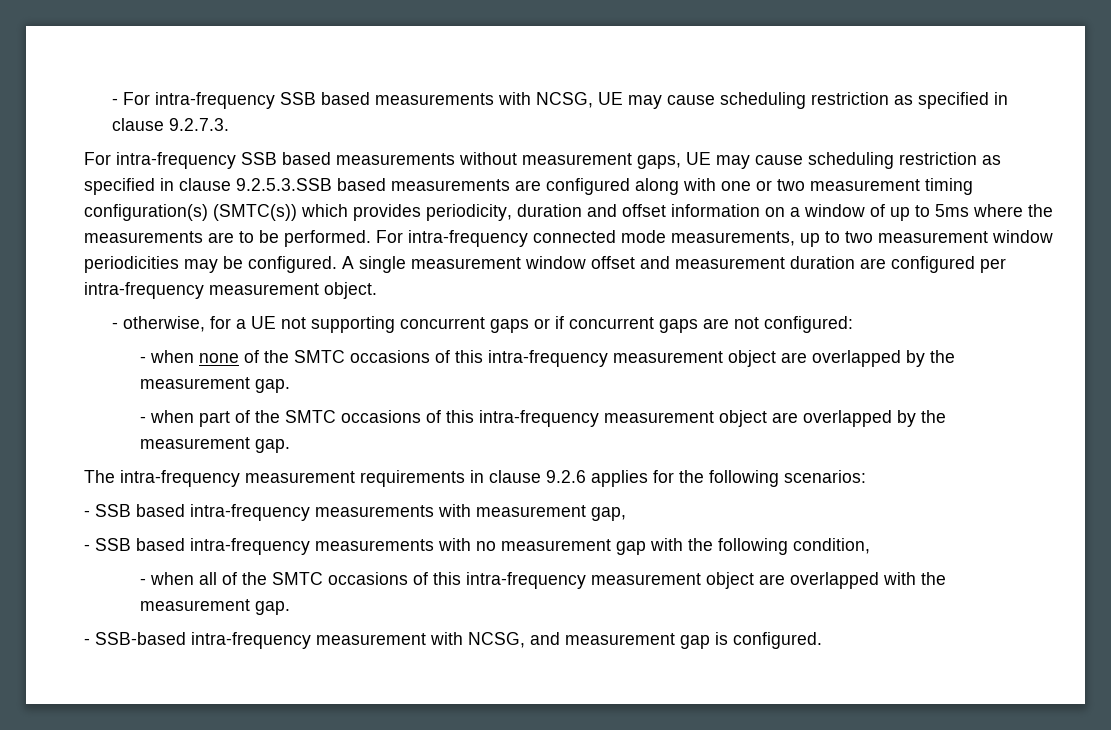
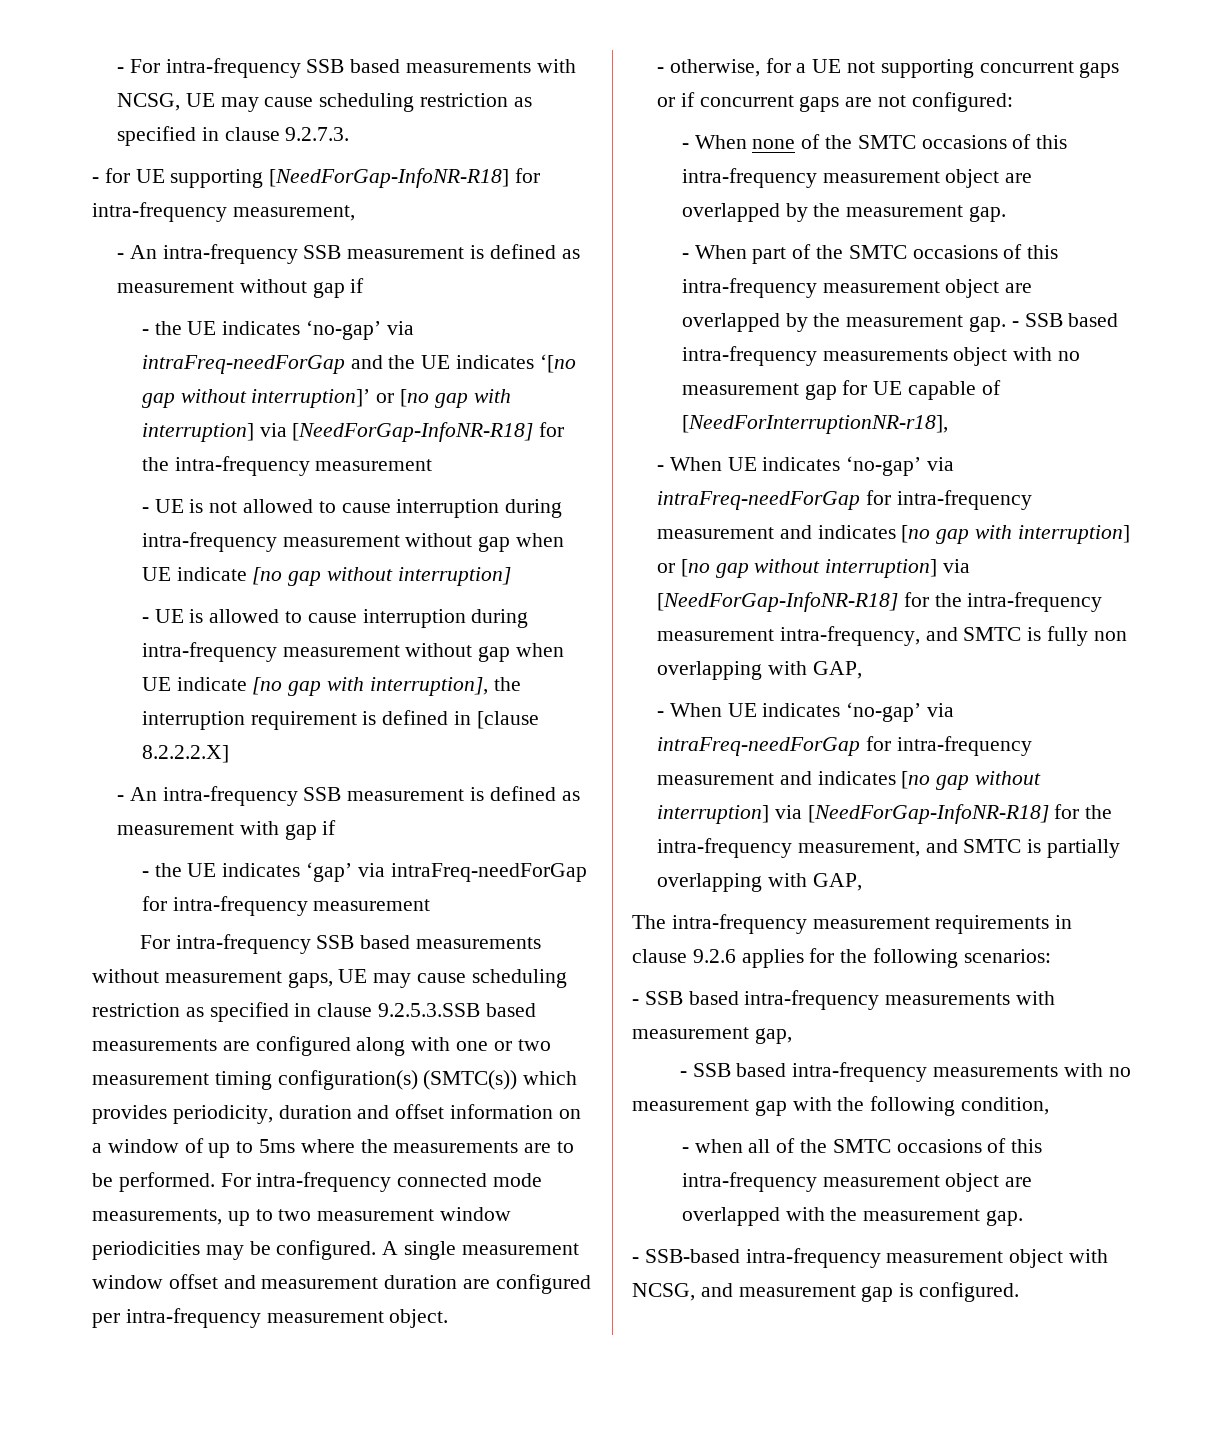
+ - for UE supporting [NeedForGap-InfoNR-R18] for intra-frequency measurement,
+ - An intra-frequency SSB measurement is defined as measurement without gap if
+ - the UE indicates ‘no-gap’ via intraFreq-needForGap and the UE indicates ‘[no gap without interruption]’ or [no gap with interruption] via [NeedForGap-InfoNR-R18] for the intra-frequency measurement
+ - UE is not allowed to cause interruption during intra-frequency measurement without gap when UE indicate [no gap without interruption]
+ - UE is allowed to cause interruption during intra-frequency measurement without gap when UE indicate [no gap with interruption], the interruption requirement is defined in [clause 8.2.2.2.X]
+ - An intra-frequency SSB measurement is defined as measurement with gap if
+ - the UE indicates ‘gap’ via intraFreq-needForGap for intra-frequency measurement
- - when none of the SMTC occasions of this intra-frequency measurement object are overlapped by the measurement gap.
+ - When none of the SMTC occasions of this intra-frequency measurement object are overlapped by the measurement gap.
- - when part of the SMTC occasions of this intra-frequency measurement object are overlapped by the measurement gap.
+ - When part of the SMTC occasions of this intra-frequency measurement object are overlapped by the measurement gap. - SSB based intra-frequency measurements object with no measurement gap for UE capable of [NeedForInterruptionNR-r18],
+ - When UE indicates ‘no-gap’ via intraFreq-needForGap for intra-frequency measurement and indicates [no gap with interruption] or [no gap without interruption] via [NeedForGap-InfoNR-R18] for the intra-frequency measurement intra-frequency, and SMTC is fully non overlapping with GAP,
+ - When UE indicates ‘no-gap’ via intraFreq-needForGap for intra-frequency measurement and indicates [no gap without interruption] via [NeedForGap-InfoNR-R18] for the intra-frequency measurement, and SMTC is partially overlapping with GAP,
- - SSB-based intra-frequency measurement with NCSG, and measurement gap is configured.
+ - SSB-based intra-frequency measurement object with NCSG, and measurement gap is configured.

